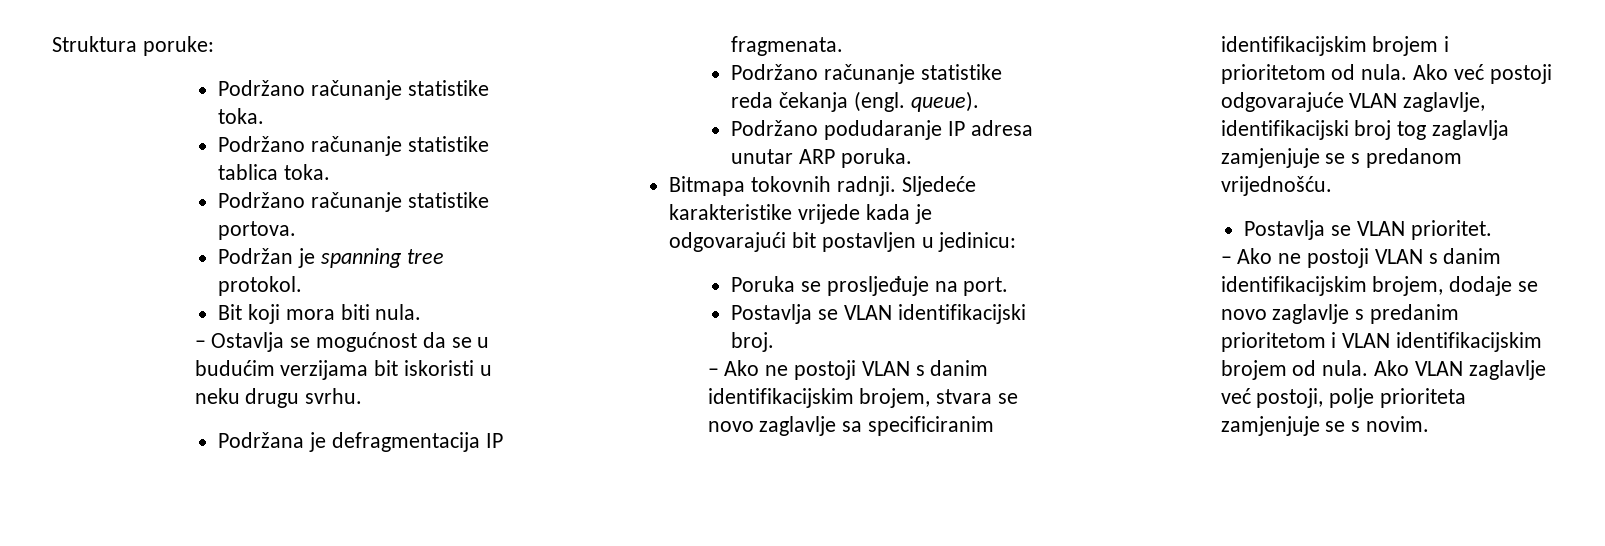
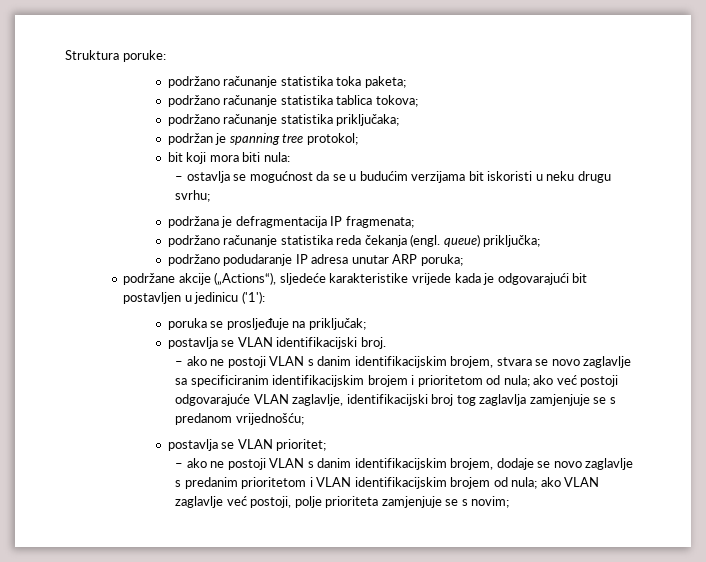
- Podržano računanje statistike toka.
- Podržano računanje statistike tablica toka.
- Podržano računanje statistike portova.
- Podržan je spanning tree protokol.
- Bit koji mora biti nula.
- – Ostavlja se mogućnost da se u budućim verzijama bit iskoristi u neku drugu svrhu.
- Podržana je defragmentacija IP fragmenata.
- Podržano računanje statistike reda čekanja (engl. queue).
- Podržano podudaranje IP adresa unutar ARP poruka.
- Bitmapa tokovnih radnji. Sljedeće karakteristike vrijede kada je odgovarajući bit postavljen u jedinicu:
- Poruka se prosljeđuje na port.
- Postavlja se VLAN identifikacijski broj.
+ podržano računanje statistika toka paketa;
+ podržano računanje statistika tablica tokova;
+ podržano računanje statistika priključaka;
+ podržan je spanning tree protokol;
+ bit koji mora biti nula:
+ – ostavlja se mogućnost da se u budućim verzijama bit iskoristi u neku drugu svrhu;
+ podržana je defragmentacija IP fragmenata;
+ podržano računanje statistika reda čekanja (engl. queue) priključka;
+ podržano podudaranje IP adresa unutar ARP poruka;
+ podržane akcije („Actions“), sljedeće karakteristike vrijede kada je odgovarajući bit postavljen u jedinicu ('1'):
+ poruka se prosljeđuje na priključak;
+ postavlja se VLAN identifikacijski broj.
- – Ako ne postoji VLAN s danim identifikacijskim brojem, stvara se novo zaglavlje sa specificiranim identifikacijskim brojem i prioritetom od nula. Ako već postoji odgovarajuće VLAN zaglavlje, identifikacijski broj tog zaglavlja zamjenjuje se s predanom vrijednošću.
- Postavlja se VLAN prioritet.
- – Ako ne postoji VLAN s danim identifikacijskim brojem, dodaje se novo zaglavlje s predanim prioritetom i VLAN identifikacijskim brojem od nula. Ako VLAN zaglavlje već postoji, polje prioriteta zamjenjuje se s novim.
+ – ako ne postoji VLAN s danim identifikacijskim brojem, stvara se novo zaglavlje sa specificiranim identifikacijskim brojem i prioritetom od nula; ako već postoji odgovarajuće VLAN zaglavlje, identifikacijski broj tog zaglavlja zamjenjuje se s predanom vrijednošću;
+ postavlja se VLAN prioritet;
+ – ako ne postoji VLAN s danim identifikacijskim brojem, dodaje se novo zaglavlje s predanim prioritetom i VLAN identifikacijskim brojem od nula; ako VLAN zaglavlje već postoji, polje prioriteta zamjenjuje se s novim;

